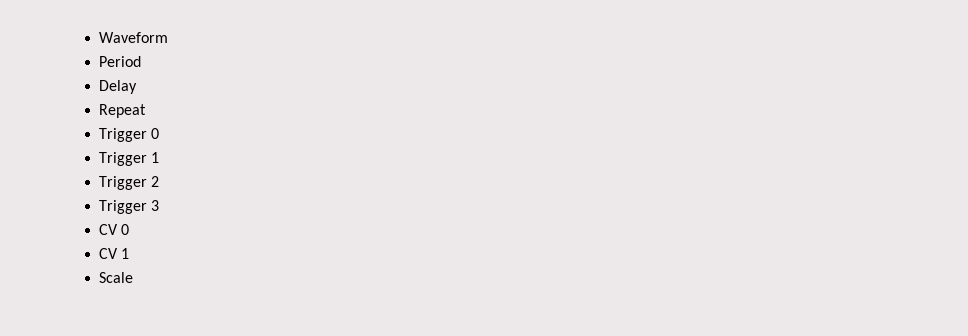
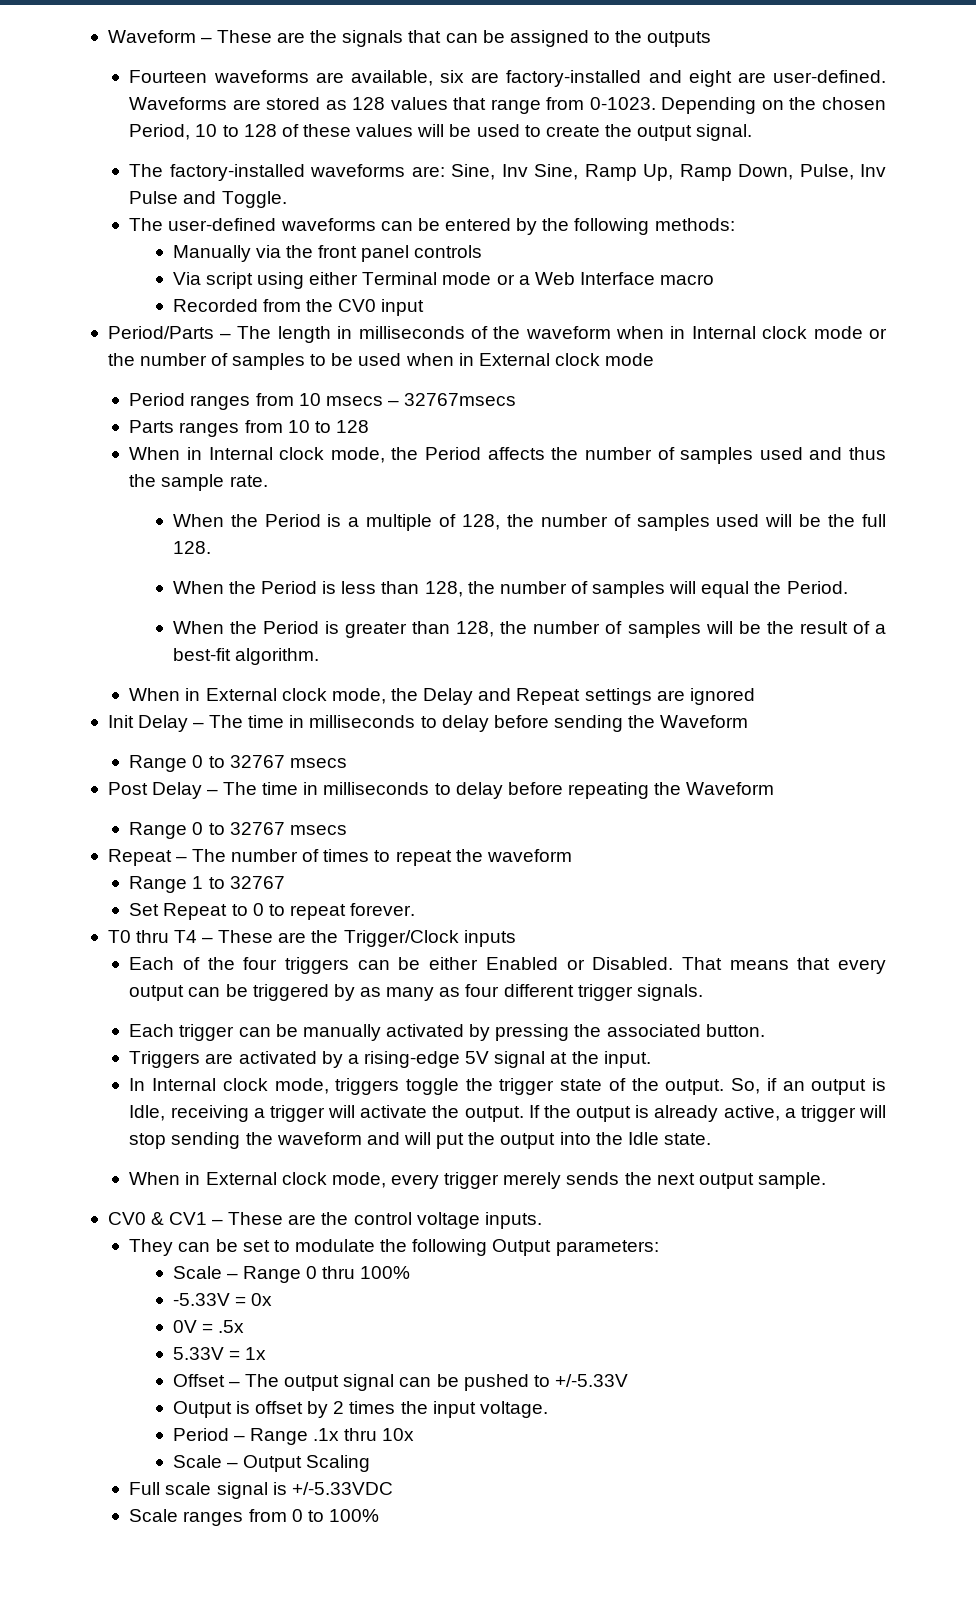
- Waveform
- Period
- Delay
- Repeat
- Trigger 0
- Trigger 1
- Trigger 2
- Trigger 3
- CV 0
- CV 1
- Scale
+ Waveform – These are the signals that can be assigned to the outputs
+ Fourteen waveforms are available, six are factory-installed and eight are user-defined. Waveforms are stored as 128 values that range from 0-1023. Depending on the chosen Period, 10 to 128 of these values will be used to create the output signal.
+ The factory-installed waveforms are: Sine, Inv Sine, Ramp Up, Ramp Down, Pulse, Inv Pulse and Toggle.
+ The user-defined waveforms can be entered by the following methods:
+ Manually via the front panel controls
+ Via script using either Terminal mode or a Web Interface macro
+ Recorded from the CV0 input
+ Period/Parts – The length in milliseconds of the waveform when in Internal clock mode or the number of samples to be used when in External clock mode
+ Period ranges from 10 msecs – 32767msecs
+ Parts ranges from 10 to 128
+ When in Internal clock mode, the Period affects the number of samples used and thus the sample rate.
+ When the Period is a multiple of 128, the number of samples used will be the full 128.
+ When the Period is less than 128, the number of samples will equal the Period.
+ When the Period is greater than 128, the number of samples will be the result of a best-fit algorithm.
+ When in External clock mode, the Delay and Repeat settings are ignored
+ Init Delay – The time in milliseconds to delay before sending the Waveform
+ Range 0 to 32767 msecs
+ Post Delay – The time in milliseconds to delay before repeating the Waveform
+ Range 0 to 32767 msecs
+ Repeat – The number of times to repeat the waveform
+ Range 1 to 32767
+ Set Repeat to 0 to repeat forever.
+ T0 thru T4 – These are the Trigger/Clock inputs
+ Each of the four triggers can be either Enabled or Disabled. That means that every output can be triggered by as many as four different trigger signals.
+ Each trigger can be manually activated by pressing the associated button.
+ Triggers are activated by a rising-edge 5V signal at the input.
+ In Internal clock mode, triggers toggle the trigger state of the output. So, if an output is Idle, receiving a trigger will activate the output. If the output is already active, a trigger will stop sending the waveform and will put the output into the Idle state.
+ When in External clock mode, every trigger merely sends the next output sample.
+ CV0 & CV1 – These are the control voltage inputs.
+ They can be set to modulate the following Output parameters:
+ Scale – Range 0 thru 100%
+ -5.33V = 0x
+ 0V = .5x
+ 5.33V = 1x
+ Offset – The output signal can be pushed to +/-5.33V
+ Output is offset by 2 times the input voltage.
+ Period – Range .1x thru 10x
+ Scale – Output Scaling
+ Full scale signal is +/-5.33VDC
+ Scale ranges from 0 to 100%

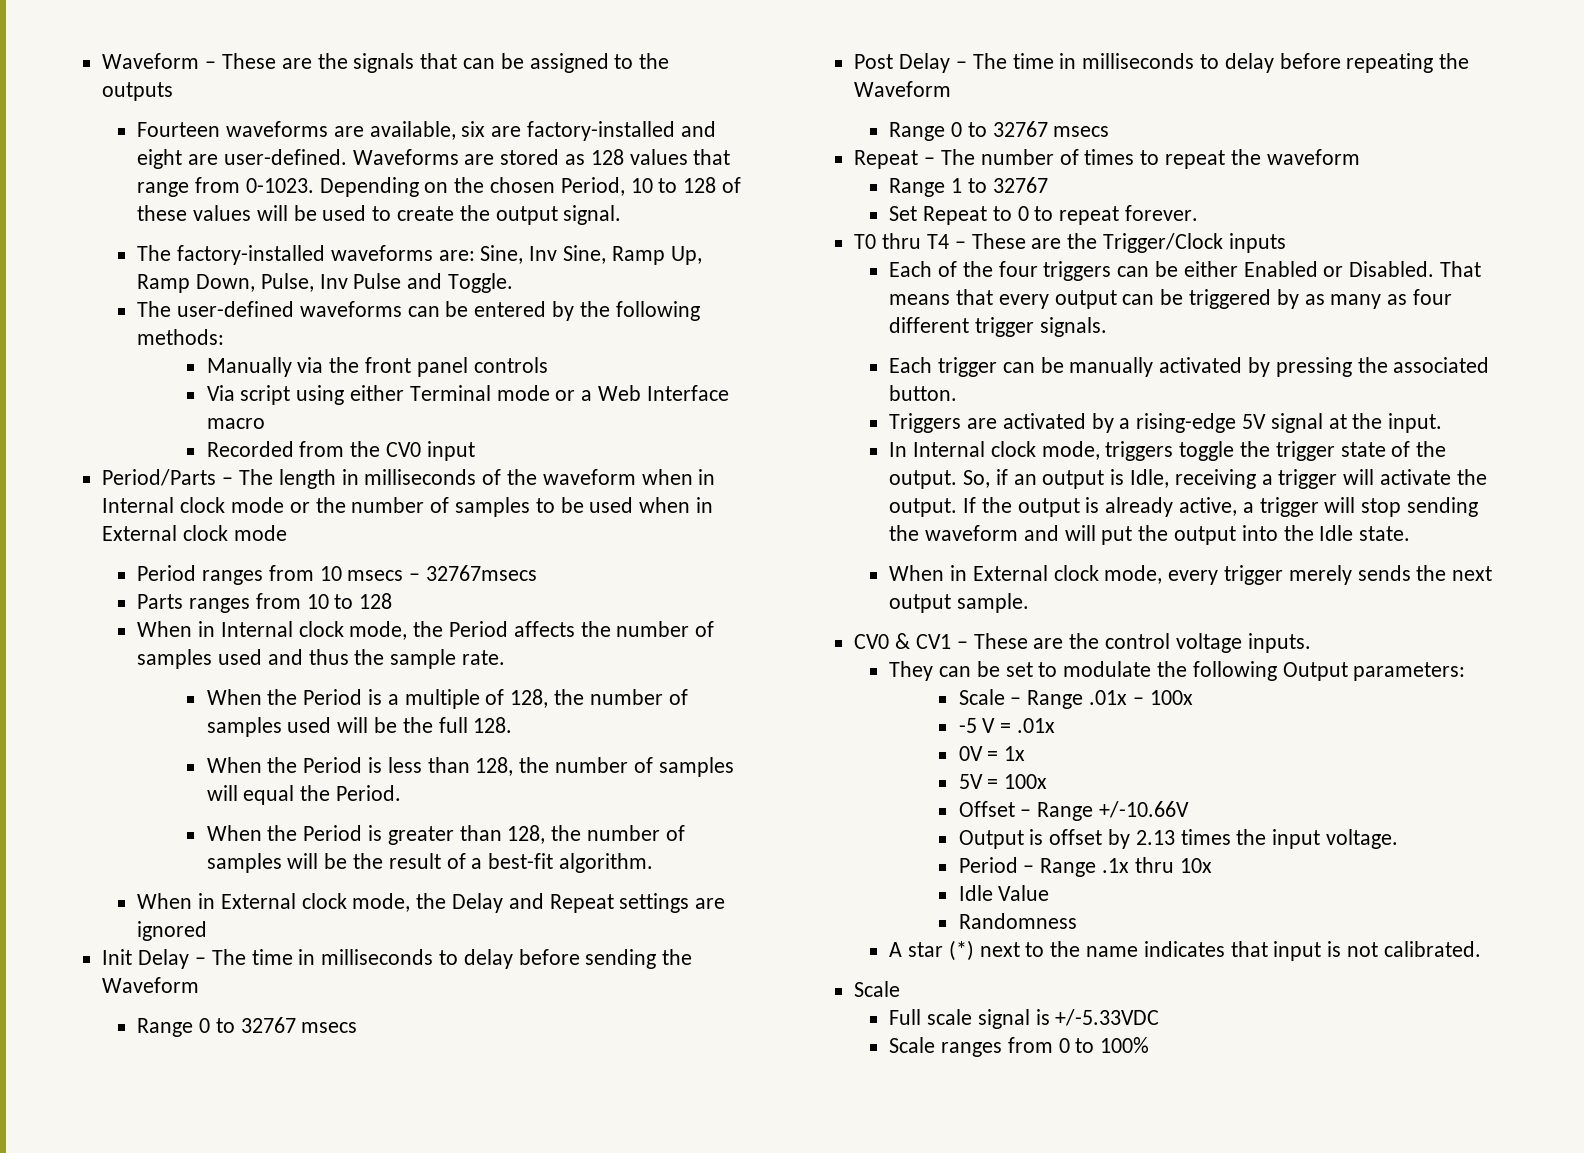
- Scale – Range 0 thru 100%
- -5.33V = 0x
- 0V = .5x
- 5.33V = 1x
- Offset – The output signal can be pushed to +/-5.33V
+ Scale – Range .01x – 100x
+ -5 V = .01x
+ 0V = 1x
+ 5V = 100x
+ Offset – Range +/-10.66V
- Output is offset by 2 times the input voltage.
+ Output is offset by 2.13 times the input voltage.
- Scale – Output Scaling
+ Idle Value
+ Randomness
+ A star (*) next to the name indicates that input is not calibrated.
+ Scale

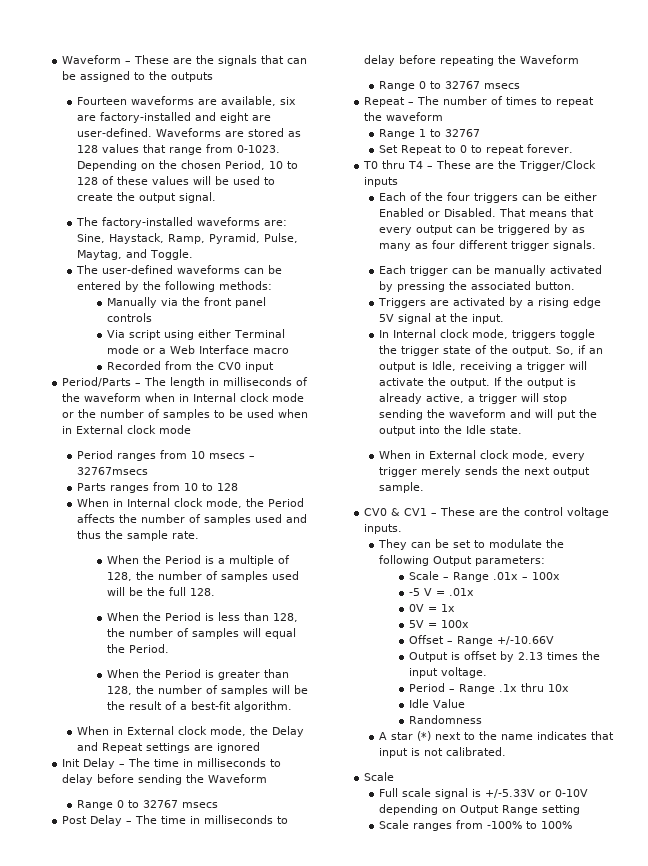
- The factory-installed waveforms are: Sine, Inv Sine, Ramp Up, Ramp Down, Pulse, Inv Pulse and Toggle.
+ The factory-installed waveforms are: Sine, Haystack, Ramp, Pyramid, Pulse, Maytag, and Toggle.
- Triggers are activated by a rising-edge 5V signal at the input.
+ Triggers are activated by a rising edge 5V signal at the input.
- Full scale signal is +/-5.33VDC
+ Full scale signal is +/-5.33V or 0-10V depending on Output Range setting
- Scale ranges from 0 to 100%
+ Scale ranges from -100% to 100%

